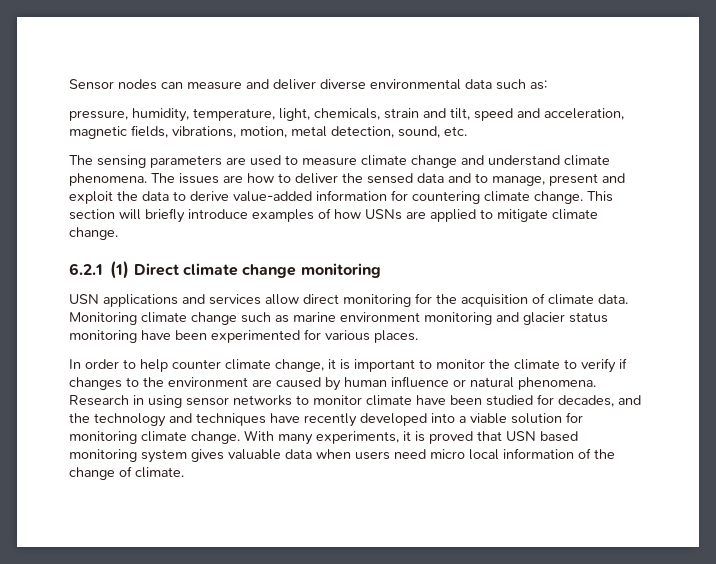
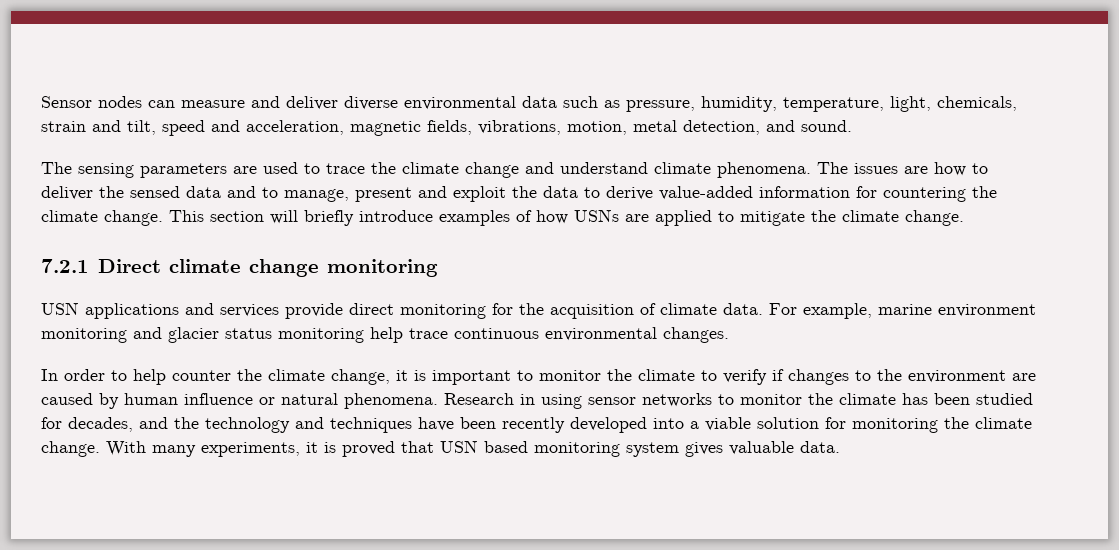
- Sensor nodes can measure and deliver diverse environmental data such as:
- pressure, humidity, temperature, light, chemicals, strain and tilt, speed and acceleration, magnetic fields, vibrations, motion, metal detection, sound, etc.
+ Sensor nodes can measure and deliver diverse environmental data such as pressure, humidity, temperature, light, chemicals, strain and tilt, speed and acceleration, magnetic fields, vibrations, motion, metal detection, and sound.
- The sensing parameters are used to measure climate change and understand climate phenomena.
+ The sensing parameters are used to trace the climate change and understand climate phenomena.
- The issues are how to deliver the sensed data and to manage, present and exploit the data to derive value-added information for countering climate change.
+ The issues are how to deliver the sensed data and to manage, present and exploit the data to derive value-added information for countering the climate change.
- This section will briefly introduce examples of how USNs are applied to mitigate climate change.
+ This section will briefly introduce examples of how USNs are applied to mitigate the climate change.
- 6.2.1 (1) Direct climate change monitoring
+ 7.2.1 Direct climate change monitoring
- USN applications and services allow direct monitoring for the acquisition of climate data.
+ USN applications and services provide direct monitoring for the acquisition of climate data.
- Monitoring climate change such as marine environment monitoring and glacier status monitoring have been experimented for various places.
+ For example, marine environment monitoring and glacier status monitoring help trace continuous environmental changes.
- In order to help counter climate change, it is important to monitor the climate to verify if changes to the environment are caused by human influence or natural phenomena.
+ In order to help counter the climate change, it is important to monitor the climate to verify if changes to the environment are caused by human influence or natural phenomena.
- Research in using sensor networks to monitor climate have been studied for decades, and the technology and techniques have recently developed into a viable solution for monitoring climate change.
+ Research in using sensor networks to monitor the climate has been studied for decades, and the technology and techniques have been recently developed into a viable solution for monitoring the climate change.
- With many experiments, it is proved that USN based monitoring system gives valuable data when users need micro local information of the change of climate.
+ With many experiments, it is proved that USN based monitoring system gives valuable data.

